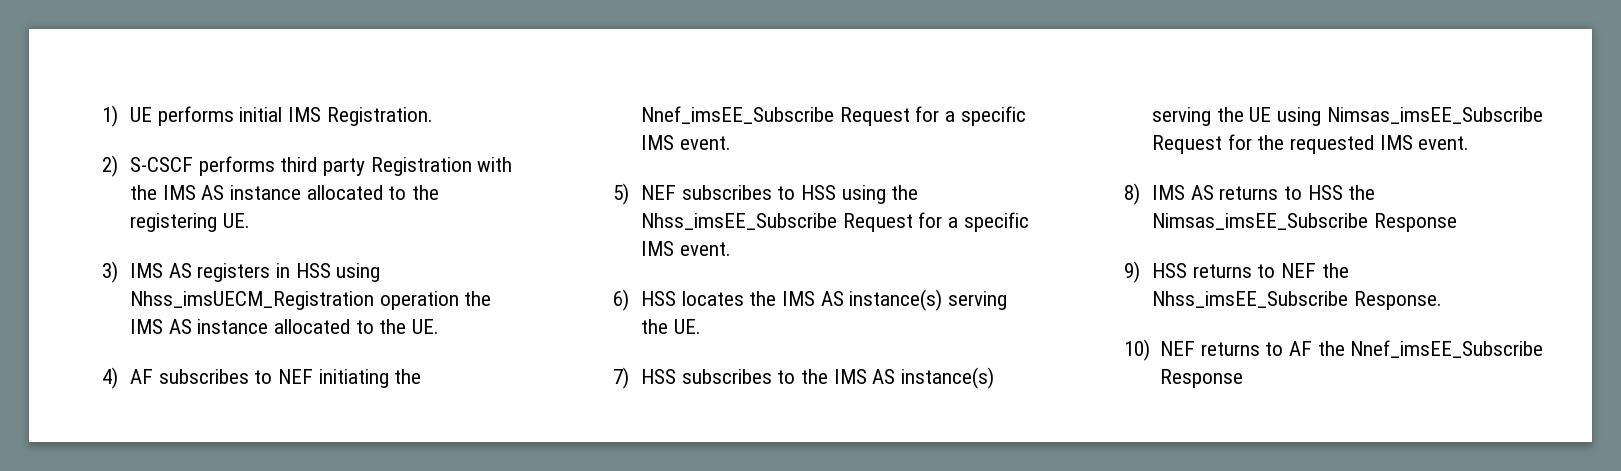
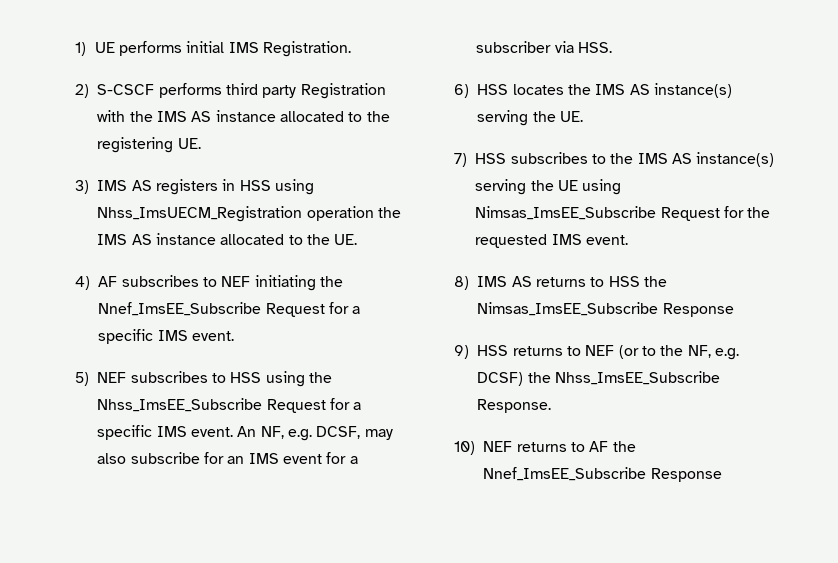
- 3) IMS AS registers in HSS using Nhss_imsUECM_Registration operation the IMS AS instance allocated to the UE.
+ 3) IMS AS registers in HSS using Nhss_ImsUECM_Registration operation the IMS AS instance allocated to the UE.
- 4) AF subscribes to NEF initiating the Nnef_imsEE_Subscribe Request for a specific IMS event.
+ 4) AF subscribes to NEF initiating the Nnef_ImsEE_Subscribe Request for a specific IMS event.
- 5) NEF subscribes to HSS using the Nhss_imsEE_Subscribe Request for a specific IMS event.
+ 5) NEF subscribes to HSS using the Nhss_ImsEE_Subscribe Request for a specific IMS event. An NF, e.g. DCSF, may also subscribe for an IMS event for a subscriber via HSS.
- 7) HSS subscribes to the IMS AS instance(s) serving the UE using Nimsas_imsEE_Subscribe Request for the requested IMS event.
+ 7) HSS subscribes to the IMS AS instance(s) serving the UE using Nimsas_ImsEE_Subscribe Request for the requested IMS event.
- 8) IMS AS returns to HSS the Nimsas_imsEE_Subscribe Response
+ 8) IMS AS returns to HSS the Nimsas_ImsEE_Subscribe Response
- 9) HSS returns to NEF the Nhss_imsEE_Subscribe Response.
+ 9) HSS returns to NEF (or to the NF, e.g. DCSF) the Nhss_ImsEE_Subscribe Response.
- 10) NEF returns to AF the Nnef_imsEE_Subscribe Response
+ 10) NEF returns to AF the Nnef_ImsEE_Subscribe Response

